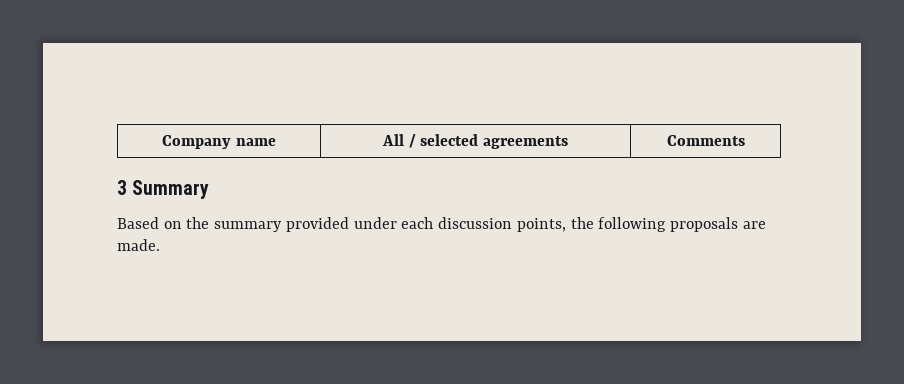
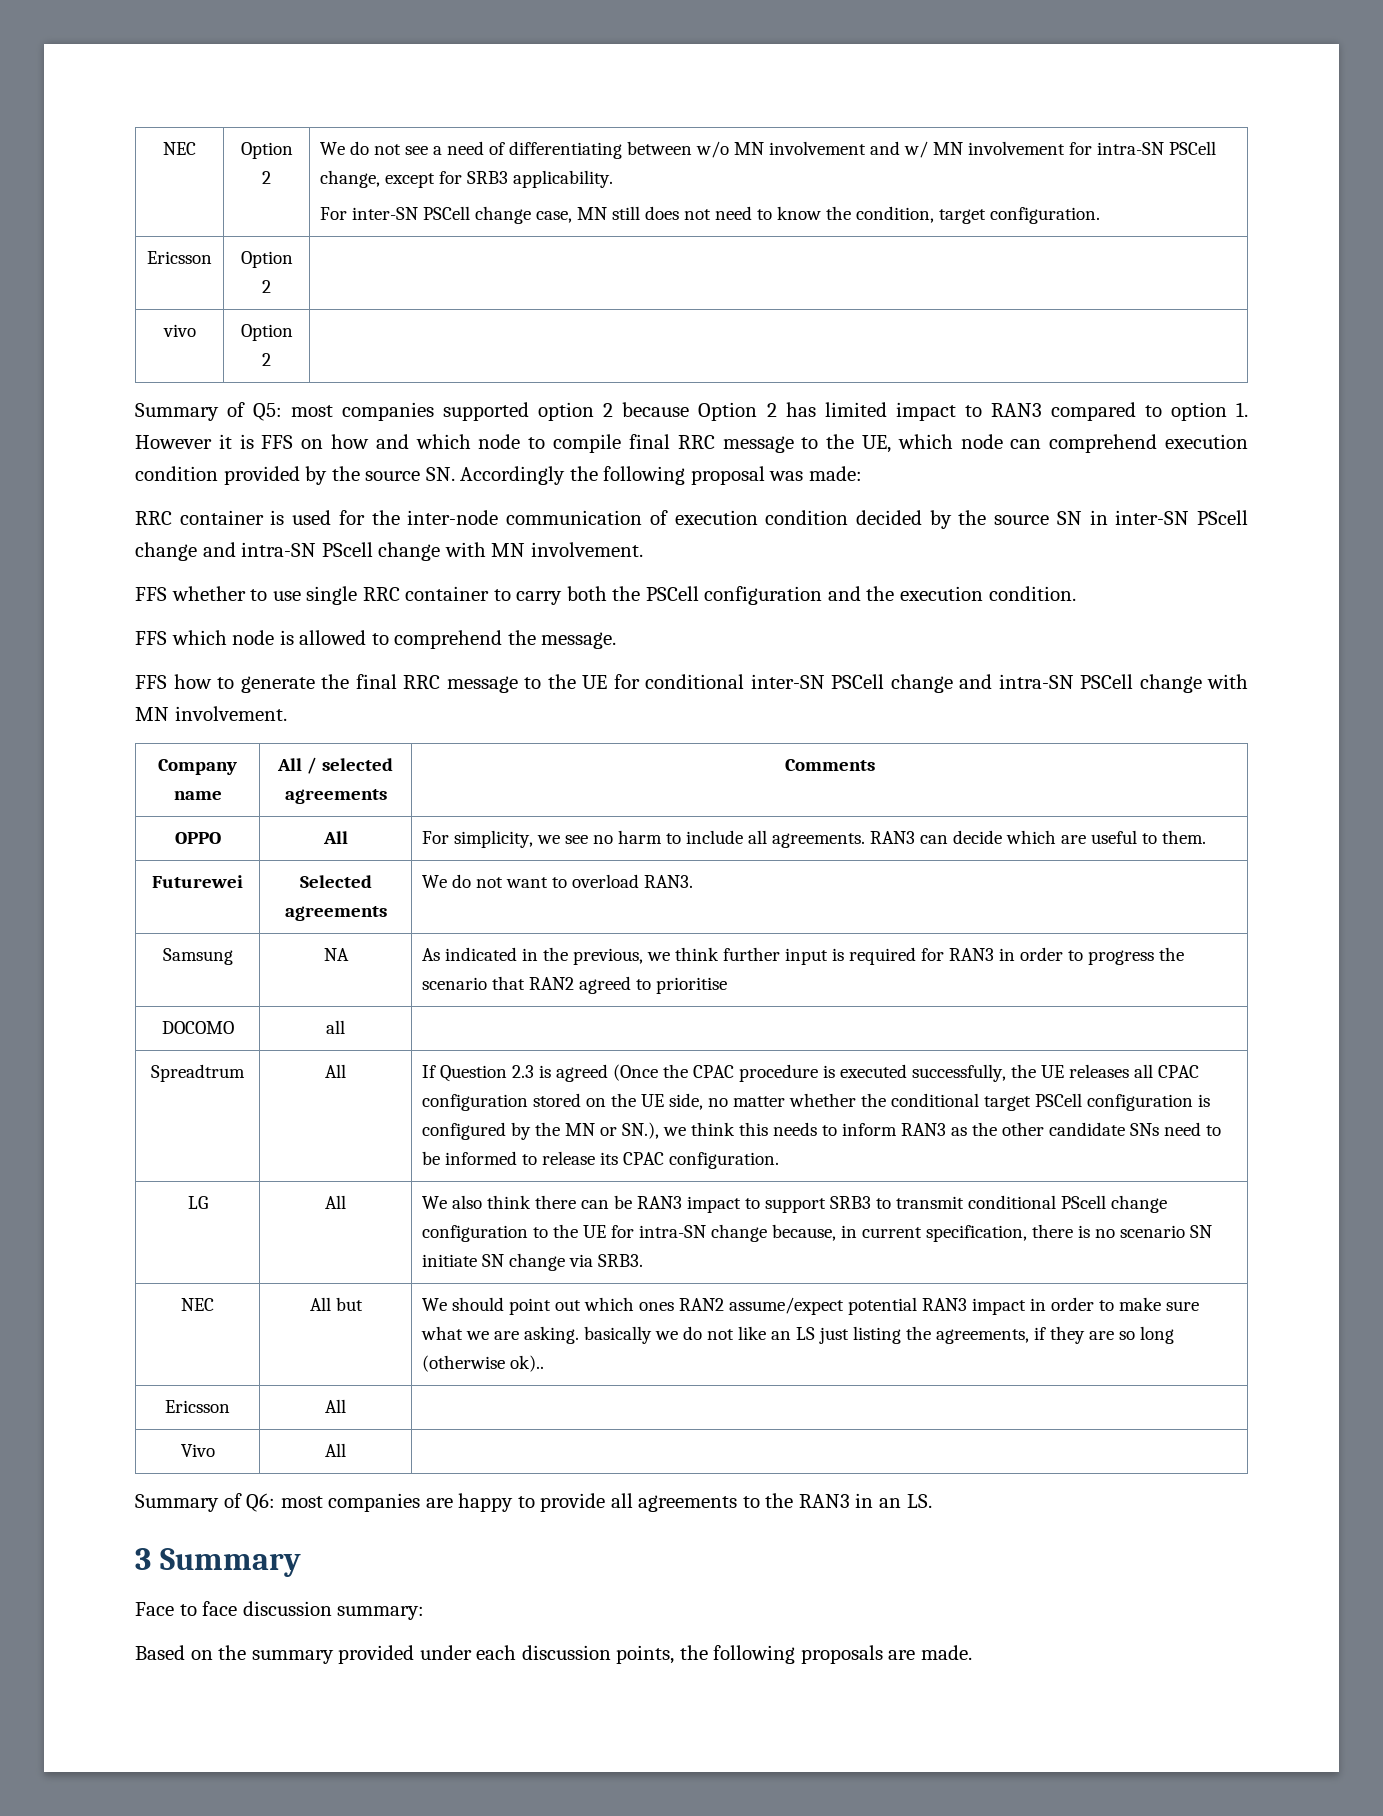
+ NEC | Option 2 | We do not see a need of differentiating between w/o MN involvement and w/ MN involvement for intra-SN PSCell change, except for SRB3 applicability.
+ For inter-SN PSCell change case, MN still does not need to know the condition, target configuration.
+ Ericsson | Option 2 |
+ vivo | Option 2 |
+ Summary of Q5: most companies supported option 2 because Option 2 has limited impact to RAN3 compared to option 1. However it is FFS on how and which node to compile final RRC message to the UE, which node can comprehend execution condition provided by the source SN. Accordingly the following proposal was made:
+ RRC container is used for the inter-node communication of execution condition decided by the source SN in inter-SN PScell change and intra-SN PScell change with MN involvement.
+ FFS whether to use single RRC container to carry both the PSCell configuration and the execution condition.
+ FFS which node is allowed to comprehend the message.
+ FFS how to generate the final RRC message to the UE for conditional inter-SN PSCell change and intra-SN PSCell change with MN involvement.
+ OPPO | All | For simplicity, we see no harm to include all agreements. RAN3 can decide which are useful to them.
+ Futurewei | Selected agreements | We do not want to overload RAN3.
+ Samsung | NA | As indicated in the previous, we think further input is required for RAN3 in order to progress the scenario that RAN2 agreed to prioritise
+ DOCOMO | all |
+ Spreadtrum | All | If Question 2.3 is agreed (Once the CPAC procedure is executed successfully, the UE releases all CPAC configuration stored on the UE side, no matter whether the conditional target PSCell configuration is configured by the MN or SN.), we think this needs to inform RAN3 as the other candidate SNs need to be informed to release its CPAC configuration.
+ LG | All | We also think there can be RAN3 impact to support SRB3 to transmit conditional PScell change configuration to the UE for intra-SN change because, in current specification, there is no scenario SN initiate SN change via SRB3.
+ NEC | All but | We should point out which ones RAN2 assume/expect potential RAN3 impact in order to make sure what we are asking. basically we do not like an LS just listing the agreements, if they are so long (otherwise ok)..
+ Ericsson | All |
+ Vivo | All |
+ Summary of Q6: most companies are happy to provide all agreements to the RAN3 in an LS.
  3 Summary
+ Face to face discussion summary:

